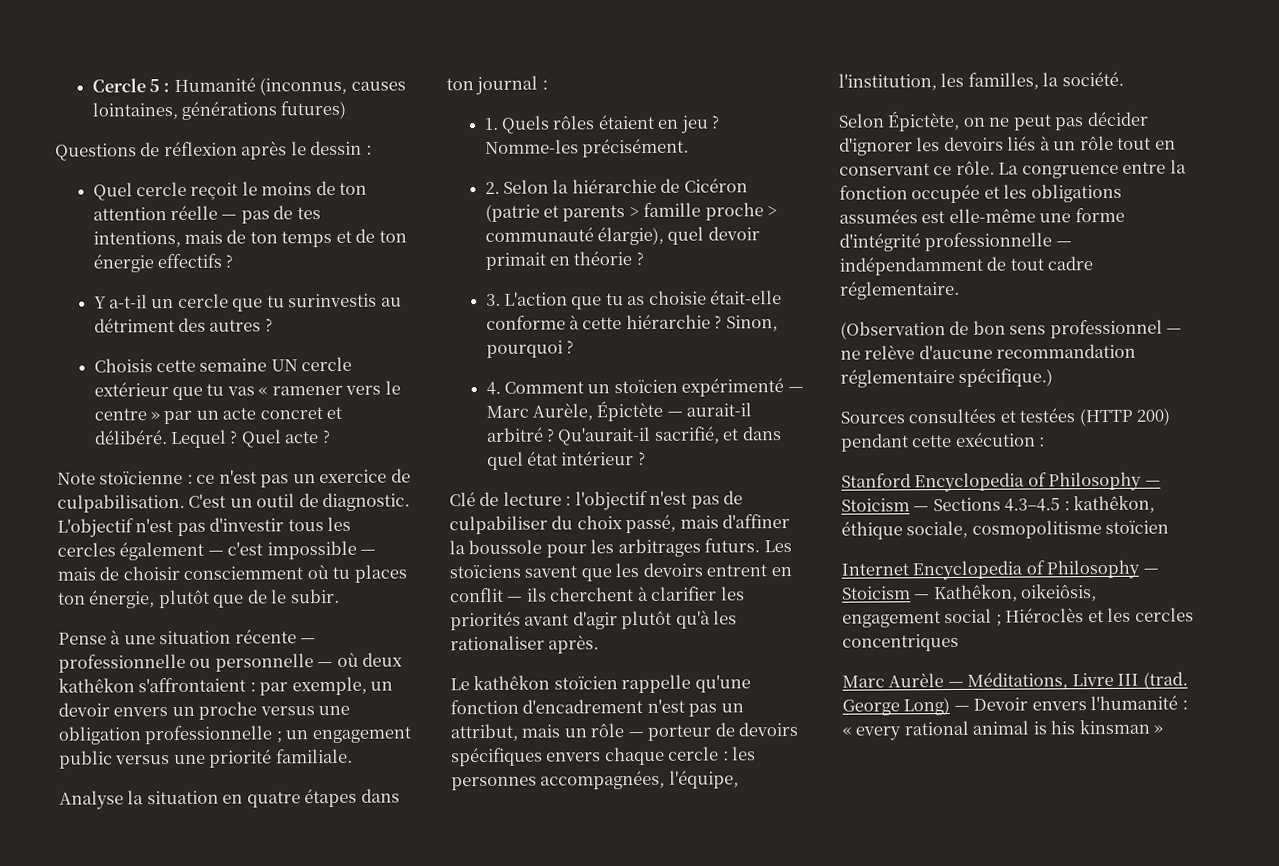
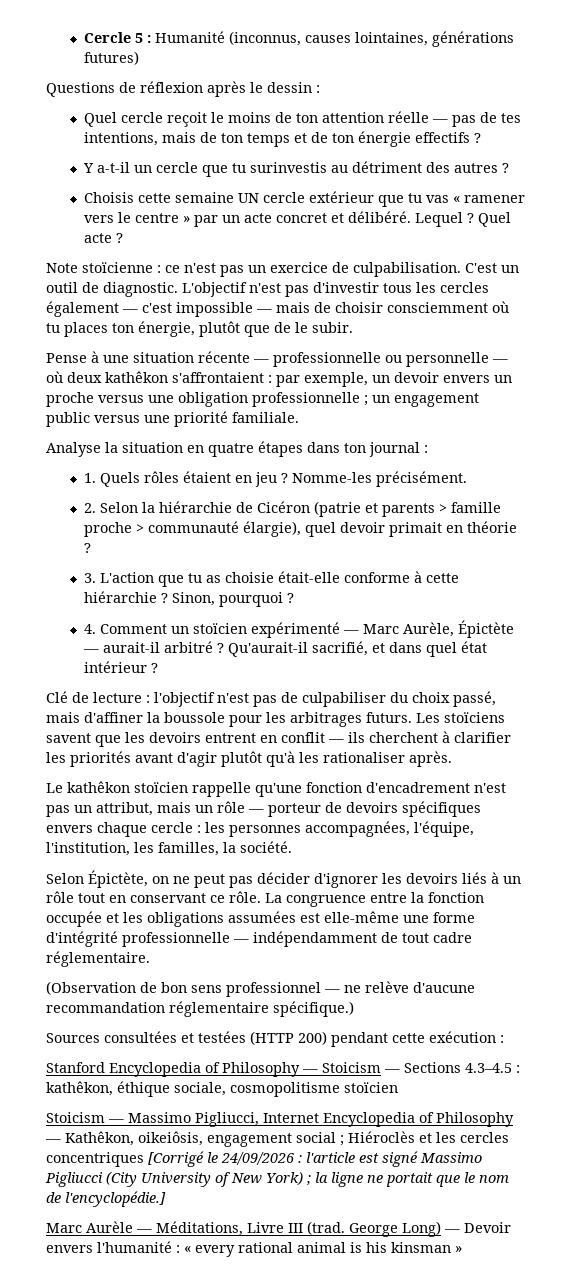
- Internet Encyclopedia of Philosophy — Stoicism — Kathêkon, oikeiôsis, engagement social ; Hiéroclès et les cercles concentriques
+ Stoicism — Massimo Pigliucci, Internet Encyclopedia of Philosophy — Kathêkon, oikeiôsis, engagement social ; Hiéroclès et les cercles concentriques [Corrigé le 24/09/2026 : l'article est signé Massimo Pigliucci (City University of New York) ; la ligne ne portait que le nom de l'encyclopédie.]

